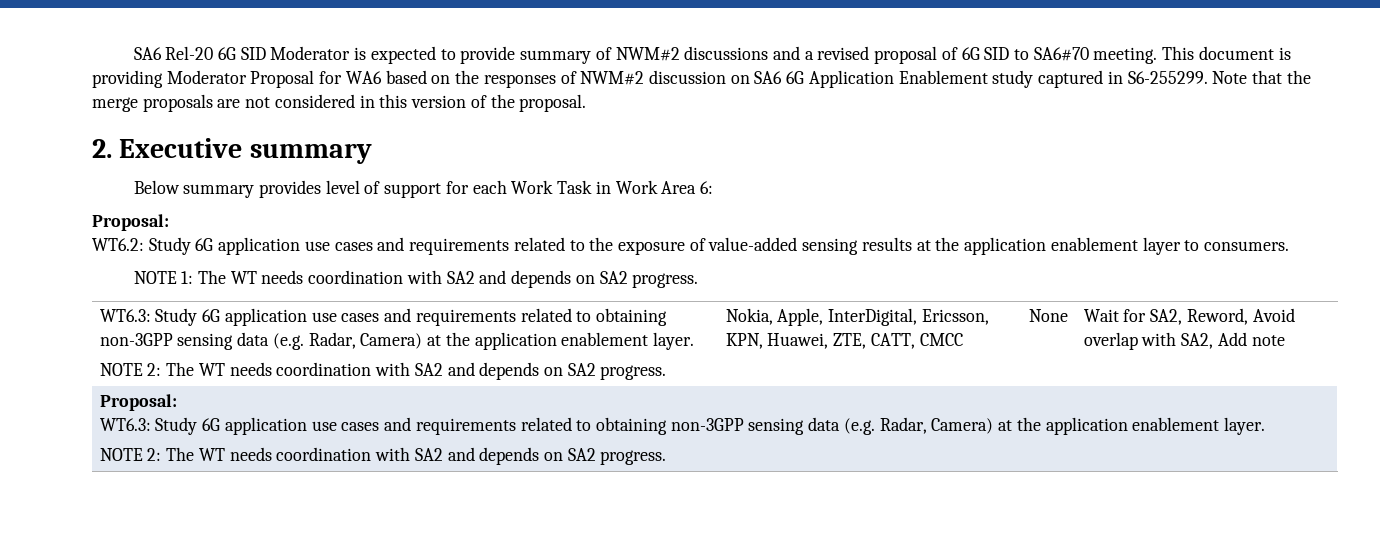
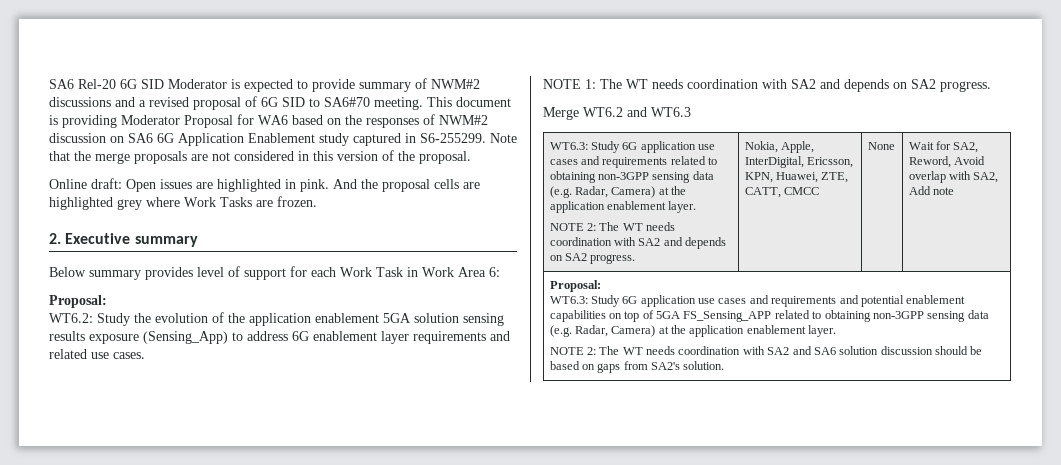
+ Online draft: Open issues are highlighted in pink. And the proposal cells are highlighted grey where Work Tasks are frozen.
- WT6.2: Study 6G application use cases and requirements related to the exposure of value-added sensing results at the application enablement layer to consumers.
+ WT6.2: Study the evolution of the application enablement 5GA solution sensing results exposure (Sensing_App) to address 6G enablement layer requirements and related use cases.
+ Merge WT6.2 and WT6.3
  Wait for SA2, Reword, Avoid overlap with SA2, Add note
  Proposal:
- WT6.3: Study 6G application use cases and requirements related to obtaining non-3GPP sensing data (e.g. Radar, Camera) at the application enablement layer.
- NOTE 2: The WT needs coordination with SA2 and depends on SA2 progress.
+ WT6.3: Study 6G application use cases and requirements and potential enablement capabilities on top of 5GA FS_Sensing_APP related to obtaining non-3GPP sensing data (e.g. Radar, Camera) at the application enablement layer.
+ NOTE 2: The WT needs coordination with SA2 and SA6 solution discussion should be based on gaps from SA2's solution.

